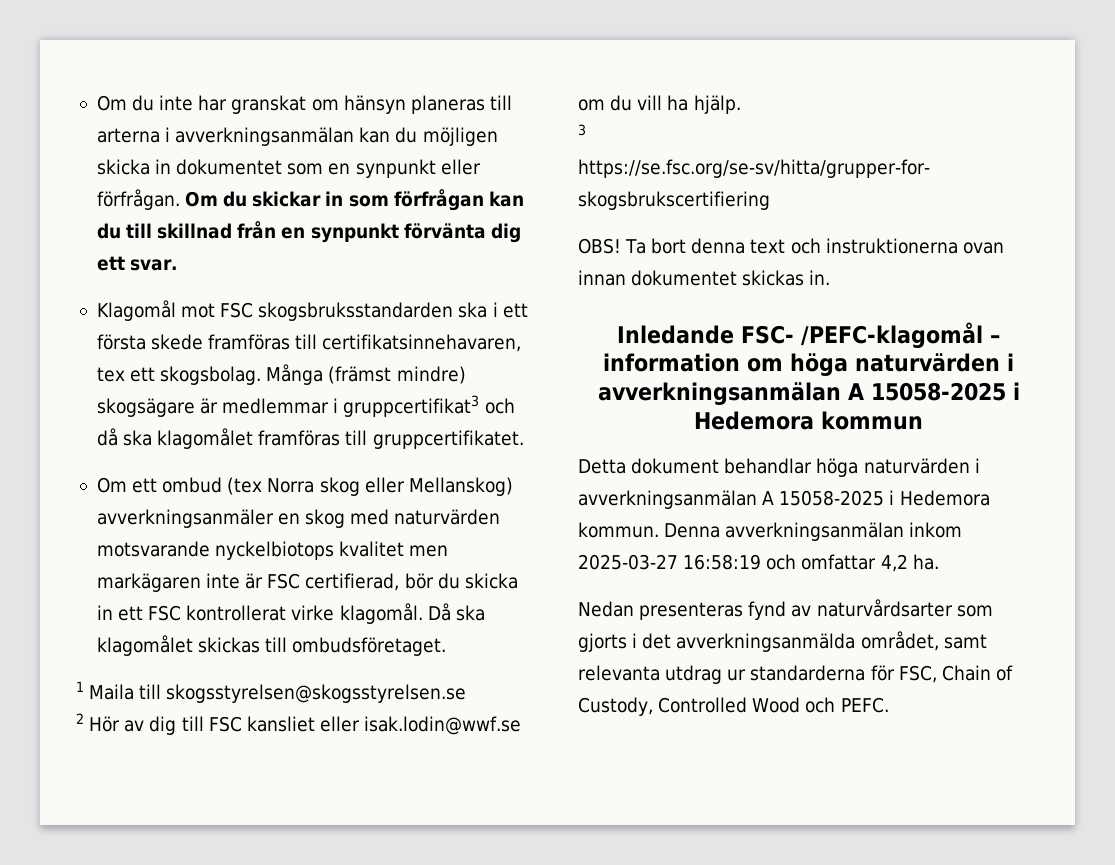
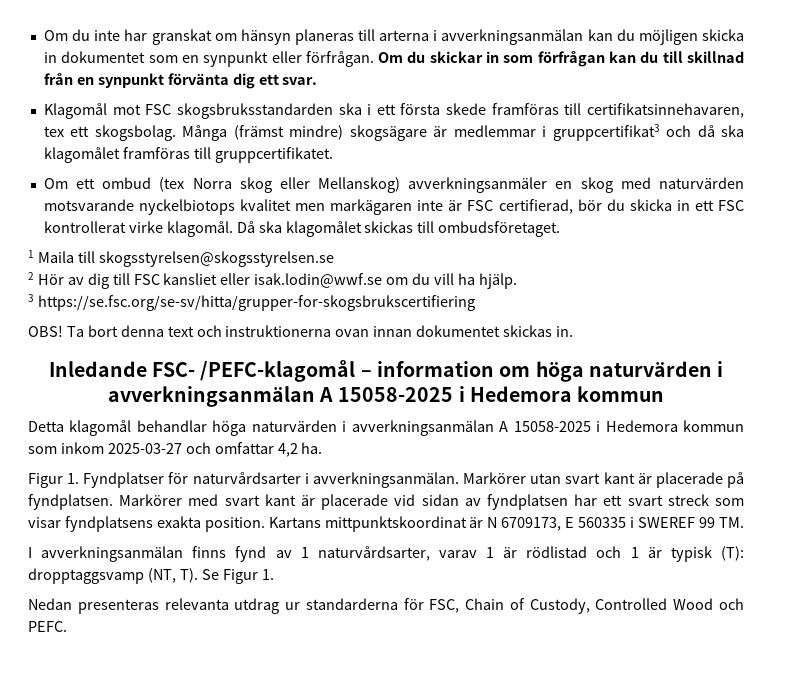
- Detta dokument behandlar höga naturvärden i avverkningsanmälan A 15058-2025 i Hedemora kommun. Denna avverkningsanmälan inkom 2025-03-27 16:58:19 och omfattar 4,2 ha.
+ Detta klagomål behandlar höga naturvärden i avverkningsanmälan A 15058-2025 i Hedemora kommun som inkom 2025-03-27 och omfattar 4,2 ha.
- Nedan presenteras fynd av naturvårdsarter som gjorts i det avverkningsanmälda området, samt relevanta utdrag ur standarderna för FSC, Chain of Custody, Controlled Wood och PEFC.
+ Figur 1. Fyndplatser för naturvårdsarter i avverkningsanmälan. Markörer utan svart kant är placerade på fyndplatsen. Markörer med svart kant är placerade vid sidan av fyndplatsen har ett svart streck som visar fyndplatsens exakta position. Kartans mittpunktskoordinat är N 6709173, E 560335 i SWEREF 99 TM.
+ I avverkningsanmälan finns fynd av 1 naturvårdsarter, varav 1 är rödlistad och 1 är typisk (T): dropptaggsvamp (NT, T). Se Figur 1.
+ Nedan presenteras relevanta utdrag ur standarderna för FSC, Chain of Custody, Controlled Wood och PEFC.

